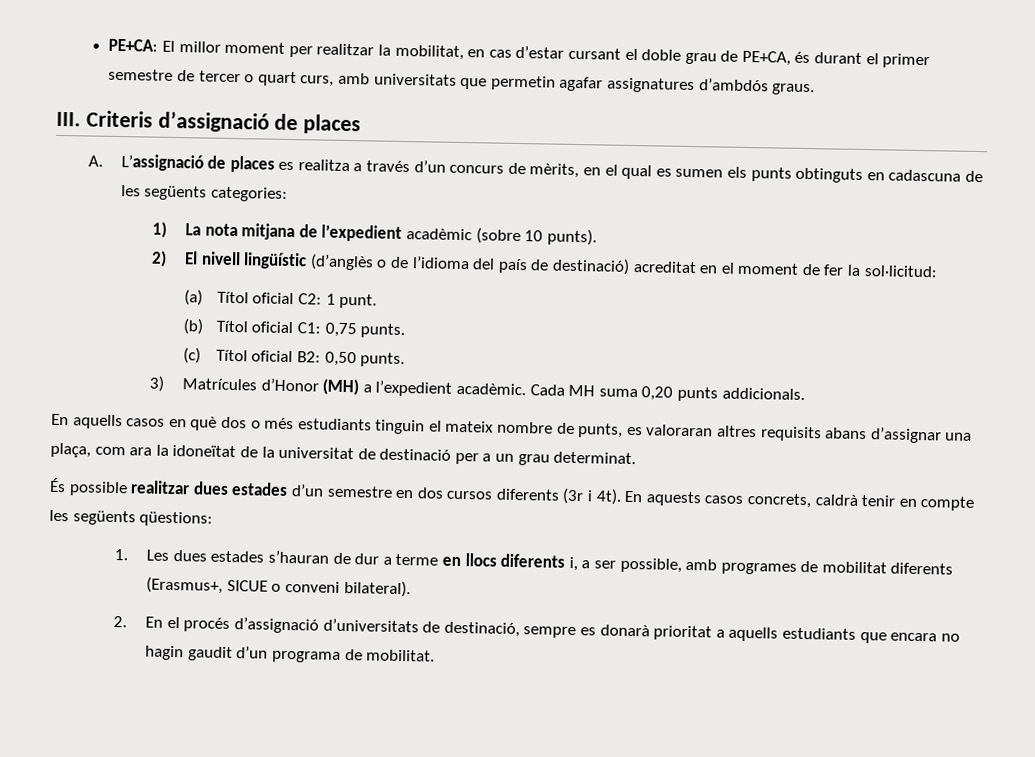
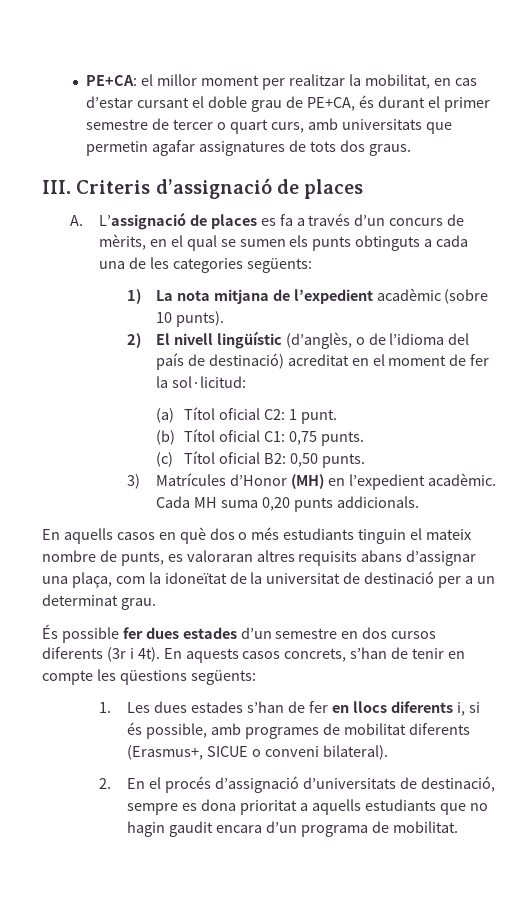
- PE+CA: El millor moment per realitzar la mobilitat, en cas d’estar cursant el doble grau de PE+CA, és durant el primer semestre de tercer o quart curs, amb universitats que permetin agafar assignatures d’ambdós graus.
+ PE+CA: el millor moment per realitzar la mobilitat, en cas d’estar cursant el doble grau de PE+CA, és durant el primer semestre de tercer o quart curs, amb universitats que permetin agafar assignatures de tots dos graus.
- A. L’assignació de places es realitza a través d’un concurs de mèrits, en el qual es sumen els punts obtinguts en cadascuna de les següents categories:
+ A. L’assignació de places es fa a través d’un concurs de mèrits, en el qual se sumen els punts obtinguts a cada una de les categories següents:
- 2) El nivell lingüístic (d’anglès o de l’idioma del país de destinació) acreditat en el moment de fer la sol·licitud:
+ 2) El nivell lingüístic (d’anglès, o de l’idioma del país de destinació) acreditat en el moment de fer la sol·licitud:
- 3) Matrícules d’Honor (MH) a l’expedient acadèmic.
+ 3) Matrícules d’Honor (MH) en l’expedient acadèmic.
- En aquells casos en què dos o més estudiants tinguin el mateix nombre de punts, es valoraran altres requisits abans d’assignar una plaça, com ara la idoneïtat de la universitat de destinació per a un grau determinat.
+ En aquells casos en què dos o més estudiants tinguin el mateix nombre de punts, es valoraran altres requisits abans d’assignar una plaça, com la idoneïtat de la universitat de destinació per a un determinat grau.
- És possible realitzar dues estades d’un semestre en dos cursos diferents (3r i 4t).
+ És possible fer dues estades d’un semestre en dos cursos diferents (3r i 4t).
- En aquests casos concrets, caldrà tenir en compte les següents qüestions:
+ En aquests casos concrets, s’han de tenir en compte les qüestions següents:
- 1. Les dues estades s’hauran de dur a terme en llocs diferents i, a ser possible, amb programes de mobilitat diferents (Erasmus+, SICUE o conveni bilateral).
+ 1. Les dues estades s’han de fer en llocs diferents i, si és possible, amb programes de mobilitat diferents (Erasmus+, SICUE o conveni bilateral).
- 2. En el procés d’assignació d’universitats de destinació, sempre es donarà prioritat a aquells estudiants que encara no hagin gaudit d’un programa de mobilitat.
+ 2. En el procés d’assignació d’universitats de destinació, sempre es dona prioritat a aquells estudiants que no hagin gaudit encara d’un programa de mobilitat.

